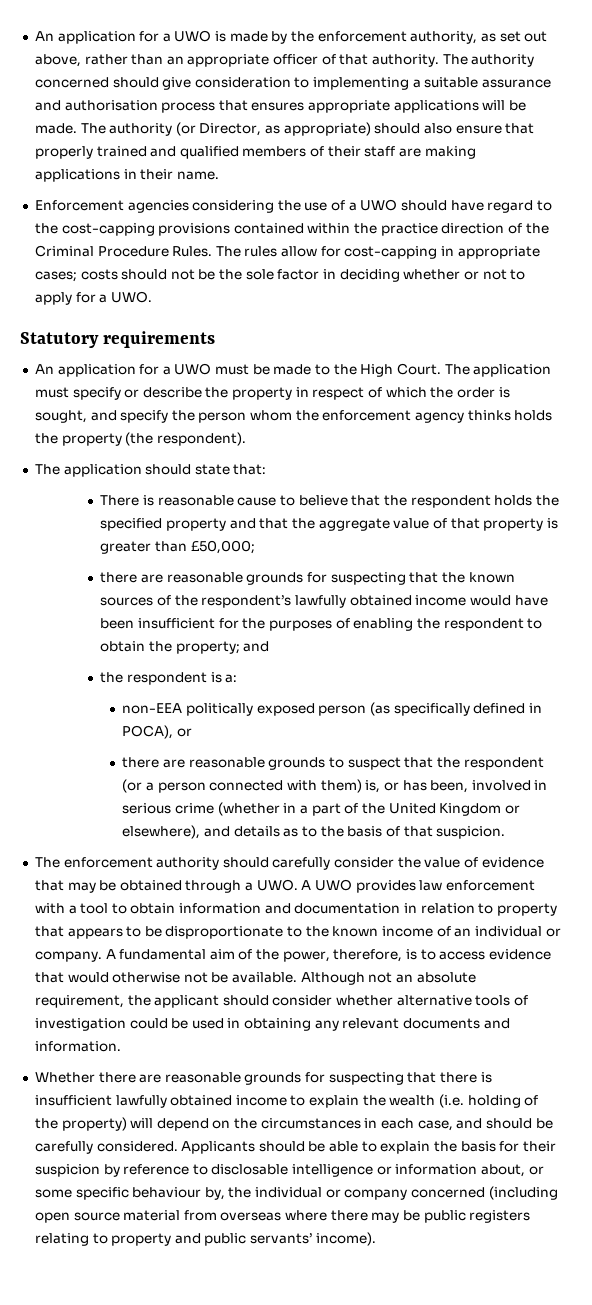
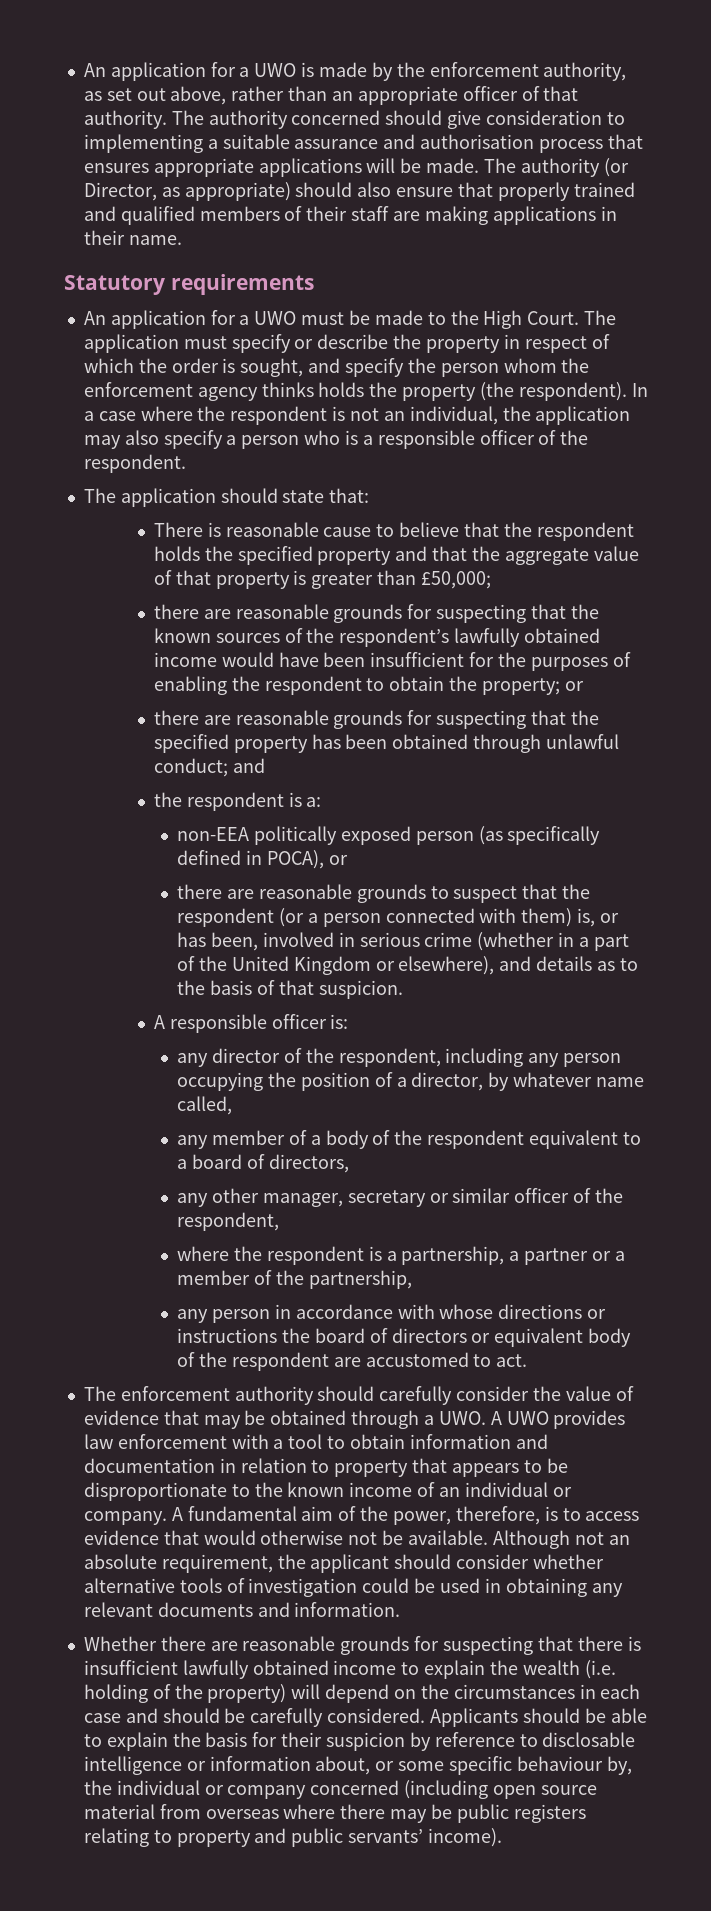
- Enforcement agencies considering the use of a UWO should have regard to the cost-capping provisions contained within the practice direction of the Criminal Procedure Rules. The rules allow for cost-capping in appropriate cases; costs should not be the sole factor in deciding whether or not to apply for a UWO.
+ In a case where the respondent is not an individual, the application may also specify a person who is a responsible officer of the respondent.
- there are reasonable grounds for suspecting that the known sources of the respondent’s lawfully obtained income would have been insufficient for the purposes of enabling the respondent to obtain the property; and
+ there are reasonable grounds for suspecting that the known sources of the respondent’s lawfully obtained income would have been insufficient for the purposes of enabling the respondent to obtain the property; or
+ there are reasonable grounds for suspecting that the specified property has been obtained through unlawful conduct; and
+ A responsible officer is:
+ any director of the respondent, including any person occupying the position of a director, by whatever name called,
+ any member of a body of the respondent equivalent to a board of directors,
+ any other manager, secretary or similar officer of the respondent,
+ where the respondent is a partnership, a partner or a member of the partnership,
+ any person in accordance with whose directions or instructions the board of directors or equivalent body of the respondent are accustomed to act.
- Whether there are reasonable grounds for suspecting that there is insufficient lawfully obtained income to explain the wealth (i.e. holding of the property) will depend on the circumstances in each case, and should be carefully considered.
+ Whether there are reasonable grounds for suspecting that there is insufficient lawfully obtained income to explain the wealth (i.e. holding of the property) will depend on the circumstances in each case and should be carefully considered.

